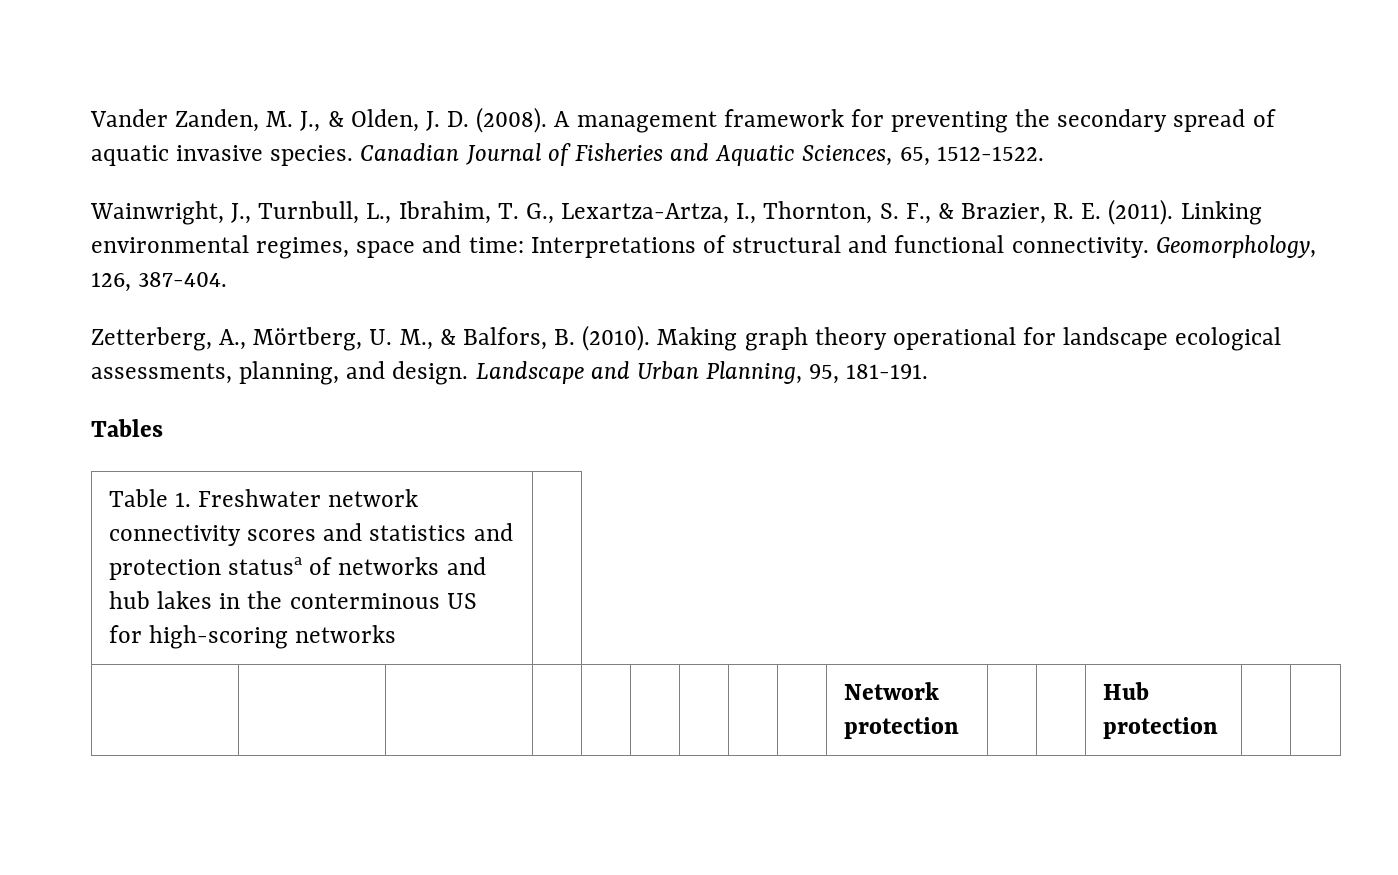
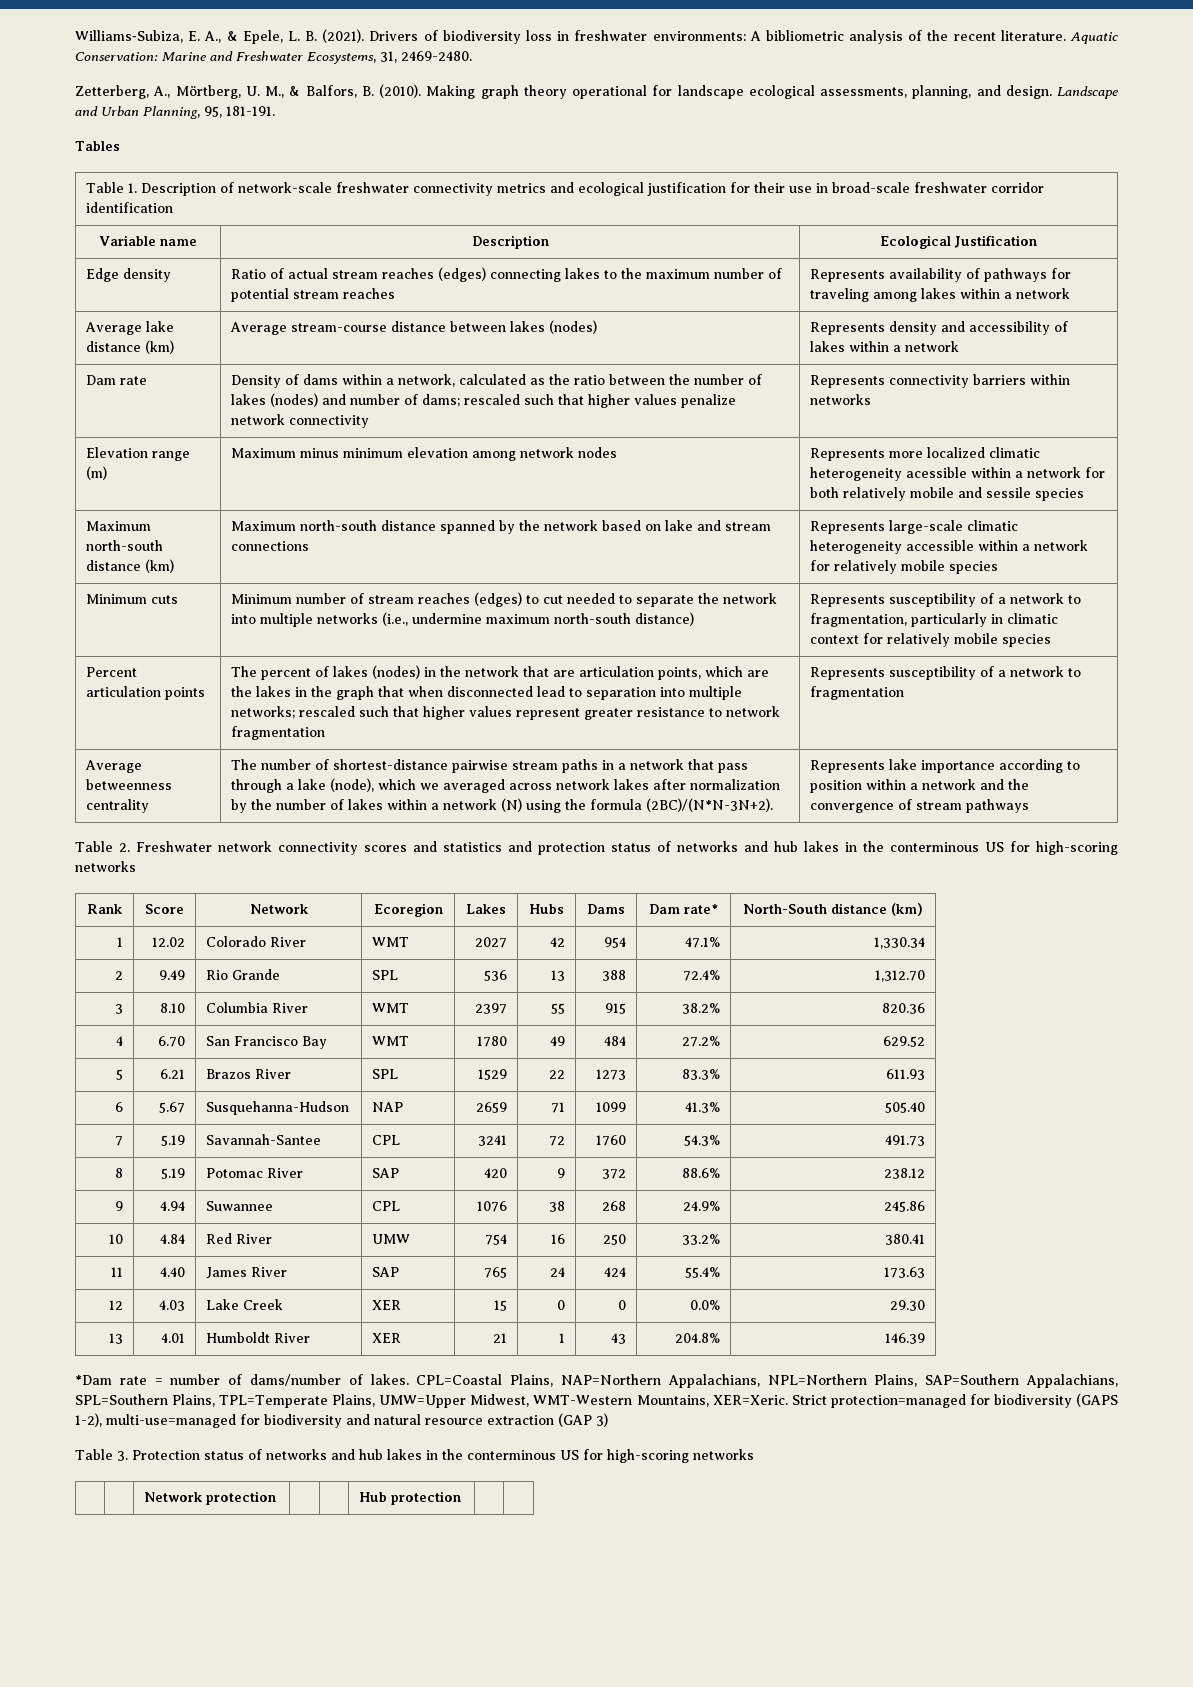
- Vander Zanden, M. J., & Olden, J. D. (2008). A management framework for preventing the secondary spread of aquatic invasive species. Canadian Journal of Fisheries and Aquatic Sciences, 65, 1512-1522.
- Wainwright, J., Turnbull, L., Ibrahim, T. G., Lexartza-Artza, I., Thornton, S. F., & Brazier, R. E. (2011). Linking environmental regimes, space and time: Interpretations of structural and functional connectivity. Geomorphology, 126, 387-404.
+ Williams‐Subiza, E. A., & Epele, L. B. (2021). Drivers of biodiversity loss in freshwater environments: A bibliometric analysis of the recent literature. Aquatic Conservation: Marine and Freshwater Ecosystems, 31, 2469-2480.
- Table 1. Freshwater network connectivity scores and statistics and protection statusa of networks and hub lakes in the conterminous US for high-scoring networks |
- | | | | | | | | | Network protection | | | Hub protection | |
+ Table 1. Description of network-scale freshwater connectivity metrics and ecological justification for their use in broad-scale freshwater corridor identification
+ Variable name | Description | Ecological Justification
+ Edge density | Ratio of actual stream reaches (edges) connecting lakes to the maximum number of potential stream reaches | Represents availability of pathways for traveling among lakes within a network
+ Average lake distance (km) | Average stream-course distance between lakes (nodes) | Represents density and accessibility of lakes within a network
+ Dam rate | Density of dams within a network, calculated as the ratio between the number of lakes (nodes) and number of dams; rescaled such that higher values penalize network connectivity | Represents connectivity barriers within networks
+ Elevation range (m) | Maximum minus minimum elevation among network nodes | Represents more localized climatic heterogeneity acessible within a network for both relatively mobile and sessile species
+ Maximum north-south distance (km) | Maximum north-south distance spanned by the network based on lake and stream connections | Represents large-scale climatic heterogeneity accessible within a network for relatively mobile species
+ Minimum cuts | Minimum number of stream reaches (edges) to cut needed to separate the network into multiple networks (i.e., undermine maximum north-south distance) | Represents susceptibility of a network to fragmentation, particularly in climatic context for relatively mobile species
+ Percent articulation points | The percent of lakes (nodes) in the network that are articulation points, which are the lakes in the graph that when disconnected lead to separation into multiple networks; rescaled such that higher values represent greater resistance to network fragmentation | Represents susceptibility of a network to fragmentation
+ Average betweenness centrality | The number of shortest-distance pairwise stream paths in a network that pass through a lake (node), which we averaged across network lakes after normalization by the number of lakes within a network (N) using the formula (2BC)/(N*N-3N+2). | Represents lake importance according to position within a network and the convergence of stream pathways
+ Table 2. Freshwater network connectivity scores and statistics and protection status of networks and hub lakes in the conterminous US for high-scoring networks
+ Rank | Score | Network | Ecoregion | Lakes | Hubs | Dams | Dam rate* | North-South distance (km)
+ 1 | 12.02 | Colorado River | WMT | 2027 | 42 | 954 | 47.1% | 1,330.34
+ 2 | 9.49 | Rio Grande | SPL | 536 | 13 | 388 | 72.4% | 1,312.70
+ 3 | 8.10 | Columbia River | WMT | 2397 | 55 | 915 | 38.2% | 820.36
+ 4 | 6.70 | San Francisco Bay | WMT | 1780 | 49 | 484 | 27.2% | 629.52
+ 5 | 6.21 | Brazos River | SPL | 1529 | 22 | 1273 | 83.3% | 611.93
+ 6 | 5.67 | Susquehanna-Hudson | NAP | 2659 | 71 | 1099 | 41.3% | 505.40
+ 7 | 5.19 | Savannah-Santee | CPL | 3241 | 72 | 1760 | 54.3% | 491.73
+ 8 | 5.19 | Potomac River | SAP | 420 | 9 | 372 | 88.6% | 238.12
+ 9 | 4.94 | Suwannee | CPL | 1076 | 38 | 268 | 24.9% | 245.86
+ 10 | 4.84 | Red River | UMW | 754 | 16 | 250 | 33.2% | 380.41
+ 11 | 4.40 | James River | SAP | 765 | 24 | 424 | 55.4% | 173.63
+ 12 | 4.03 | Lake Creek | XER | 15 | 0 | 0 | 0.0% | 29.30
+ 13 | 4.01 | Humboldt River | XER | 21 | 1 | 43 | 204.8% | 146.39
+ *Dam rate = number of dams/number of lakes. CPL=Coastal Plains, NAP=Northern Appalachians, NPL=Northern Plains, SAP=Southern Appalachians, SPL=Southern Plains, TPL=Temperate Plains, UMW=Upper Midwest, WMT-Western Mountains, XER=Xeric. Strict protection=managed for biodiversity (GAPS 1-2), multi-use=managed for biodiversity and natural resource extraction (GAP 3)
+ Table 3. Protection status of networks and hub lakes in the conterminous US for high-scoring networks
+ | | Network protection | | | Hub protection | |

